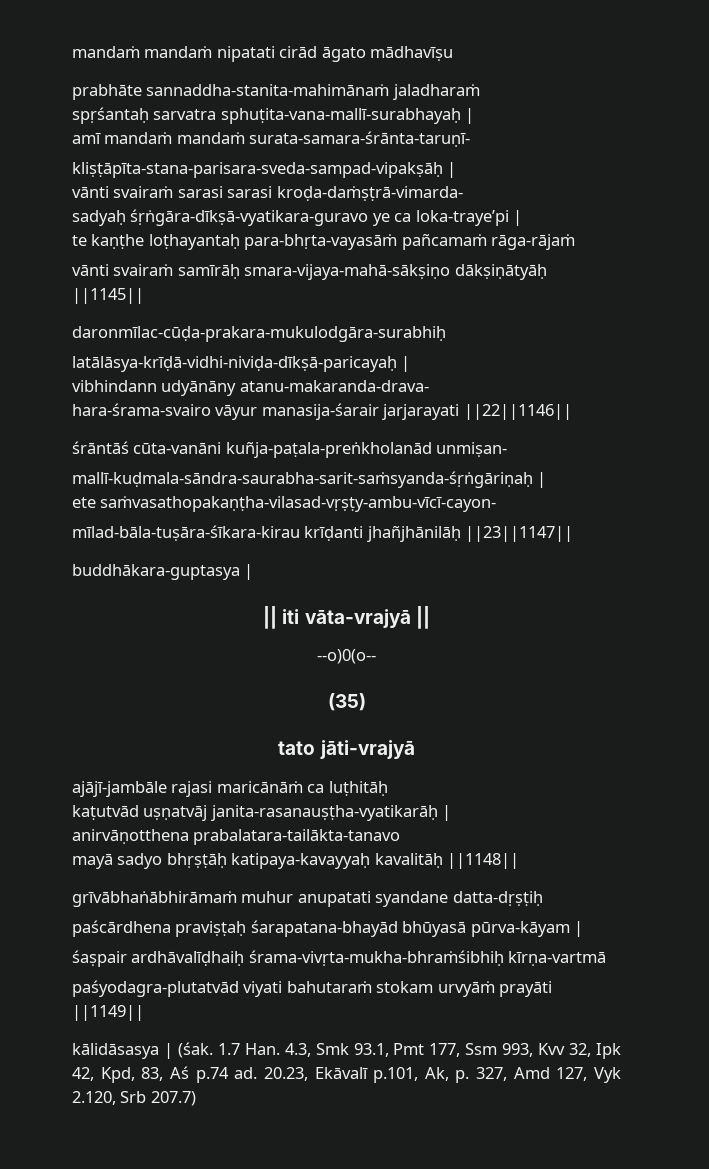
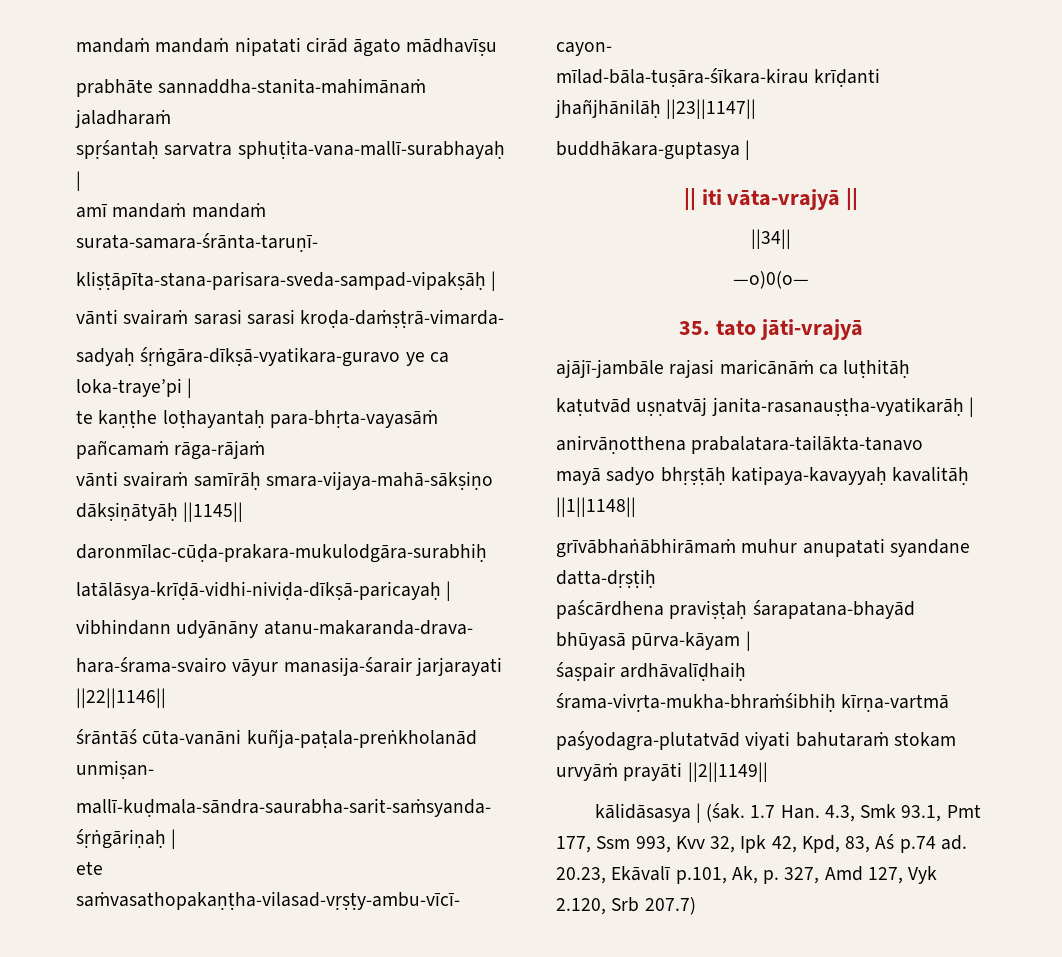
- --o)0(o--
- (35)
- tato jāti-vrajyā
+ ||34||
+ —o)0(o—
+ 35. tato jāti-vrajyā
- mayā sadyo bhṛṣṭāḥ katipaya-kavayyaḥ kavalitāḥ ||1148||
+ mayā sadyo bhṛṣṭāḥ katipaya-kavayyaḥ kavalitāḥ ||1||1148||
- paśyodagra-plutatvād viyati bahutaraṁ stokam urvyāṁ prayāti ||1149||
+ paśyodagra-plutatvād viyati bahutaraṁ stokam urvyāṁ prayāti ||2||1149||

